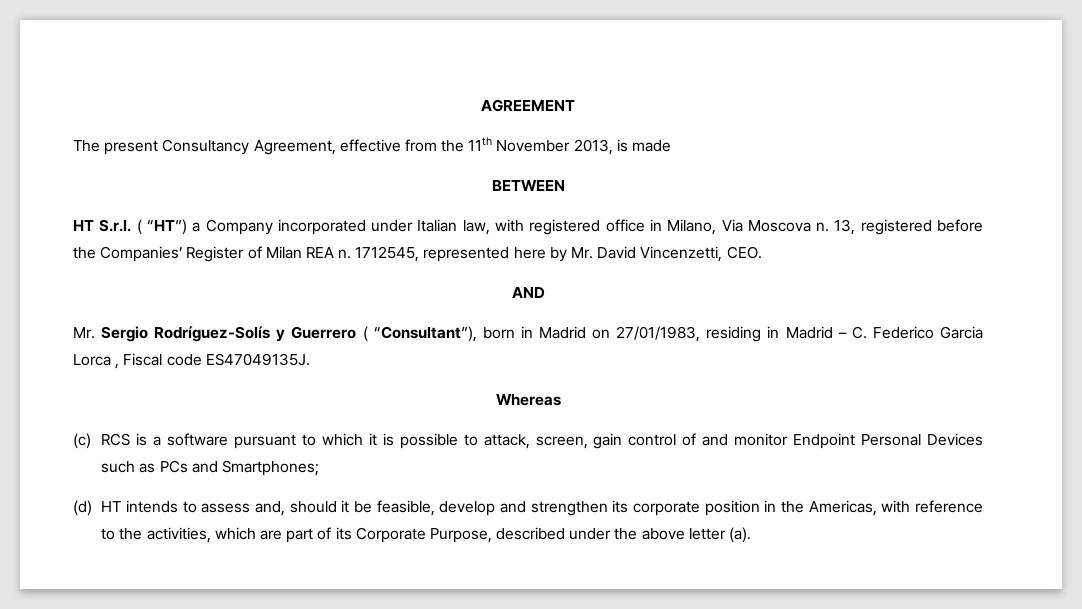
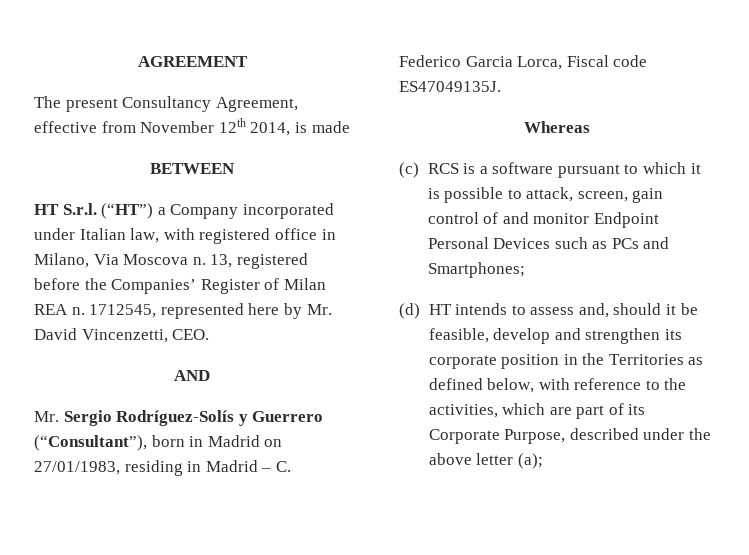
- The present Consultancy Agreement, effective from the 11th November 2013, is made
+ The present Consultancy Agreement, effective from November 12th 2014, is made
- HT S.r.l. ( “HT”) a Company incorporated under Italian law, with registered office in Milano, Via Moscova n.
+ HT S.r.l. (“HT”) a Company incorporated under Italian law, with registered office in Milano, Via Moscova n.
- Mr. Sergio Rodríguez-Solís y Guerrero ( “Consultant”), born in Madrid on 27/01/1983, residing in Madrid – C. Federico Garcia Lorca , Fiscal code ES47049135J.
+ Mr. Sergio Rodríguez-Solís y Guerrero (“Consultant”), born in Madrid on 27/01/1983, residing in Madrid – C. Federico Garcia Lorca, Fiscal code ES47049135J.
- (d) HT intends to assess and, should it be feasible, develop and strengthen its corporate position in the Americas, with reference to the activities, which are part of its Corporate Purpose, described under the above letter (a).
+ (d) HT intends to assess and, should it be feasible, develop and strengthen its corporate position in the Territories as defined below, with reference to the activities, which are part of its Corporate Purpose, described under the above letter (a);

